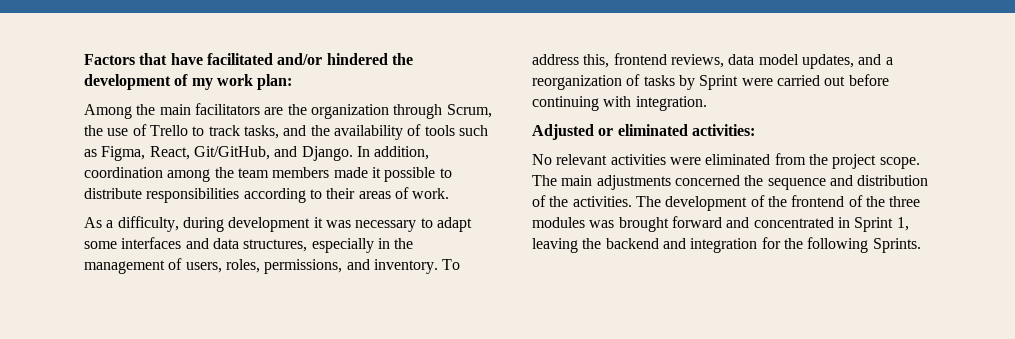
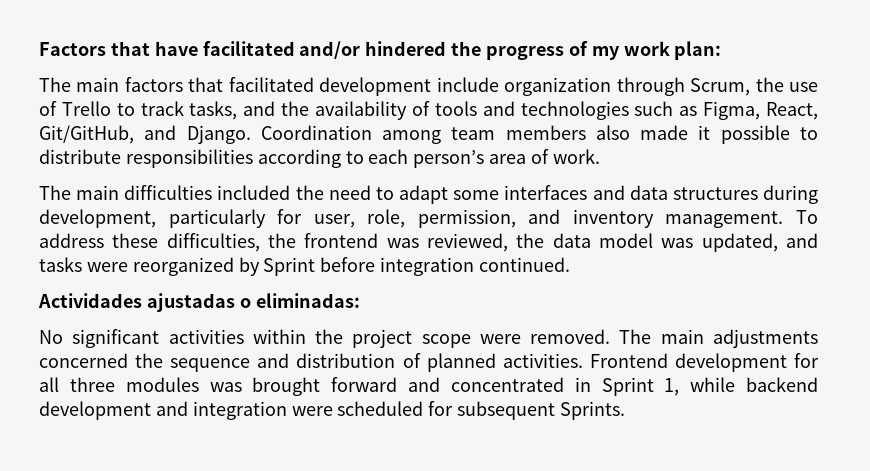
- Factors that have facilitated and/or hindered the development of my work plan:
+ Factors that have facilitated and/or hindered the progress of my work plan:
- Among the main facilitators are the organization through Scrum, the use of Trello to track tasks, and the availability of tools such as Figma, React, Git/GitHub, and Django.
+ The main factors that facilitated development include organization through Scrum, the use of Trello to track tasks, and the availability of tools and technologies such as Figma, React, Git/GitHub, and Django.
- In addition, coordination among the team members made it possible to distribute responsibilities according to their areas of work.
+ Coordination among team members also made it possible to distribute responsibilities according to each person’s area of work.
- As a difficulty, during development it was necessary to adapt some interfaces and data structures, especially in the management of users, roles, permissions, and inventory. To address this, frontend reviews, data model updates, and a reorganization of tasks by Sprint were carried out before continuing with integration.
- Adjusted or eliminated activities:
- No relevant activities were eliminated from the project scope.
+ The main difficulties included the need to adapt some interfaces and data structures during development, particularly for user, role, permission, and inventory management. To address these difficulties, the frontend was reviewed, the data model was updated, and tasks were reorganized by Sprint before integration continued.
+ Actividades ajustadas o eliminadas:
+ No significant activities within the project scope were removed.
- The main adjustments concerned the sequence and distribution of the activities. The development of the frontend of the three modules was brought forward and concentrated in Sprint 1, leaving the backend and integration for the following Sprints.
+ The main adjustments concerned the sequence and distribution of planned activities. Frontend development for all three modules was brought forward and concentrated in Sprint 1, while backend development and integration were scheduled for subsequent Sprints.

